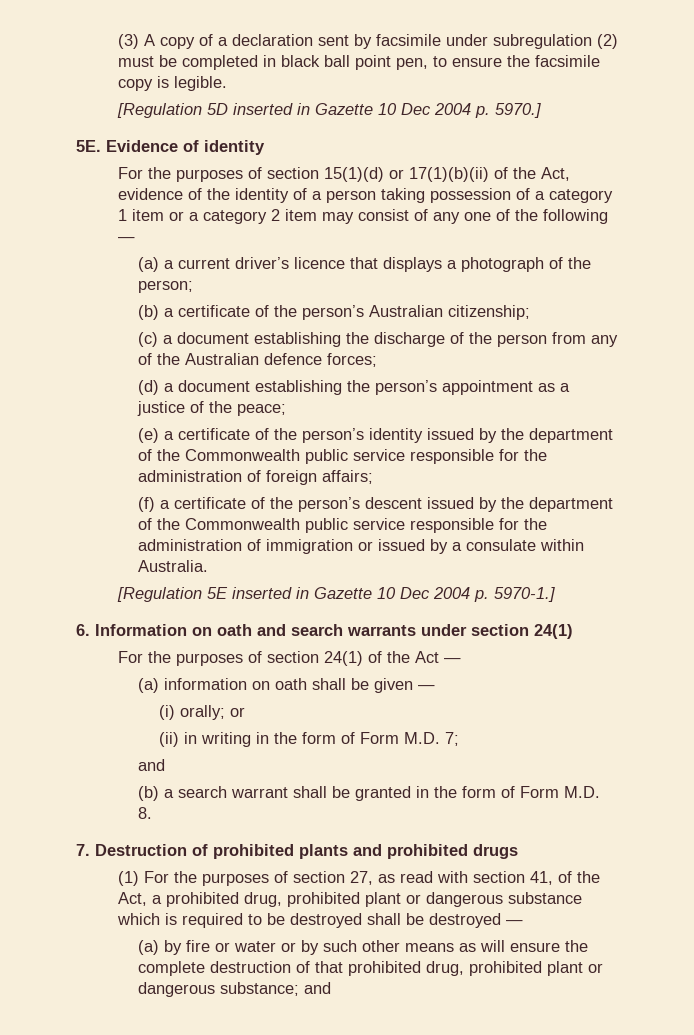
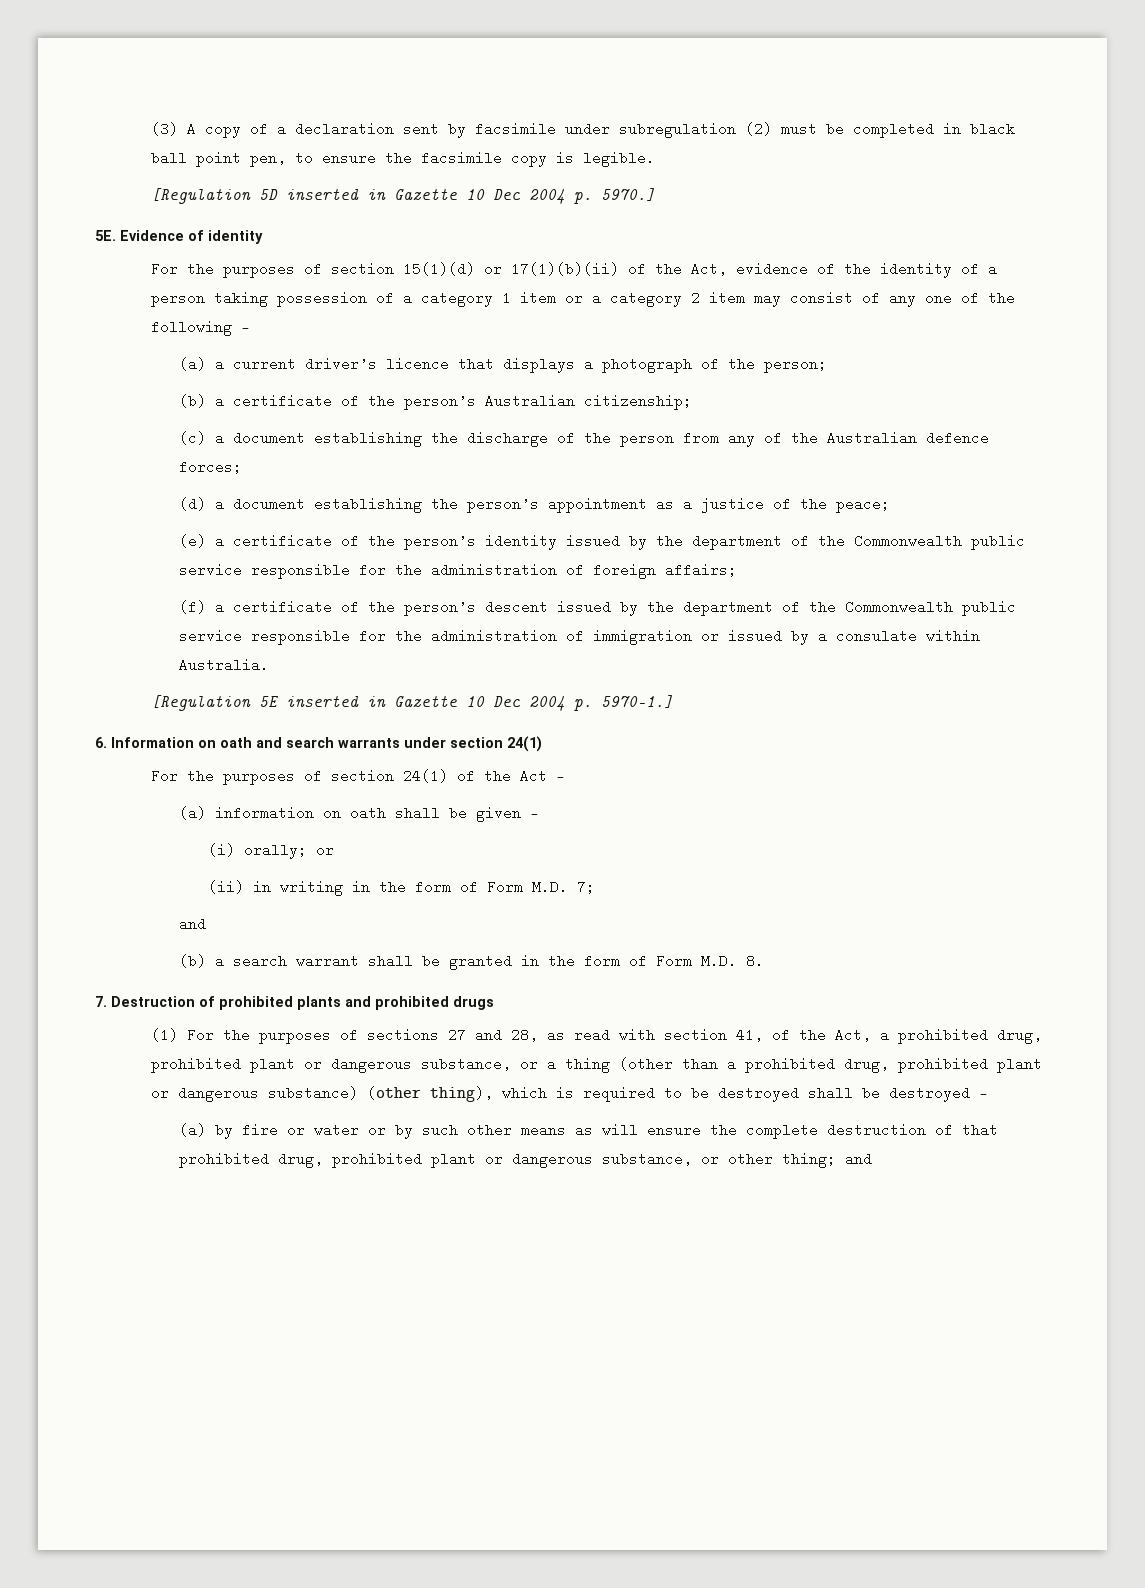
- (1) For the purposes of section 27, as read with section 41, of the Act, a prohibited drug, prohibited plant or dangerous substance which is required to be destroyed shall be destroyed —
+ (1) For the purposes of sections 27 and 28, as read with section 41, of the Act, a prohibited drug, prohibited plant or dangerous substance, or a thing (other than a prohibited drug, prohibited plant or dangerous substance) (other thing), which is required to be destroyed shall be destroyed —
- (a) by fire or water or by such other means as will ensure the complete destruction of that prohibited drug, prohibited plant or dangerous substance; and
+ (a) by fire or water or by such other means as will ensure the complete destruction of that prohibited drug, prohibited plant or dangerous substance, or other thing; and

